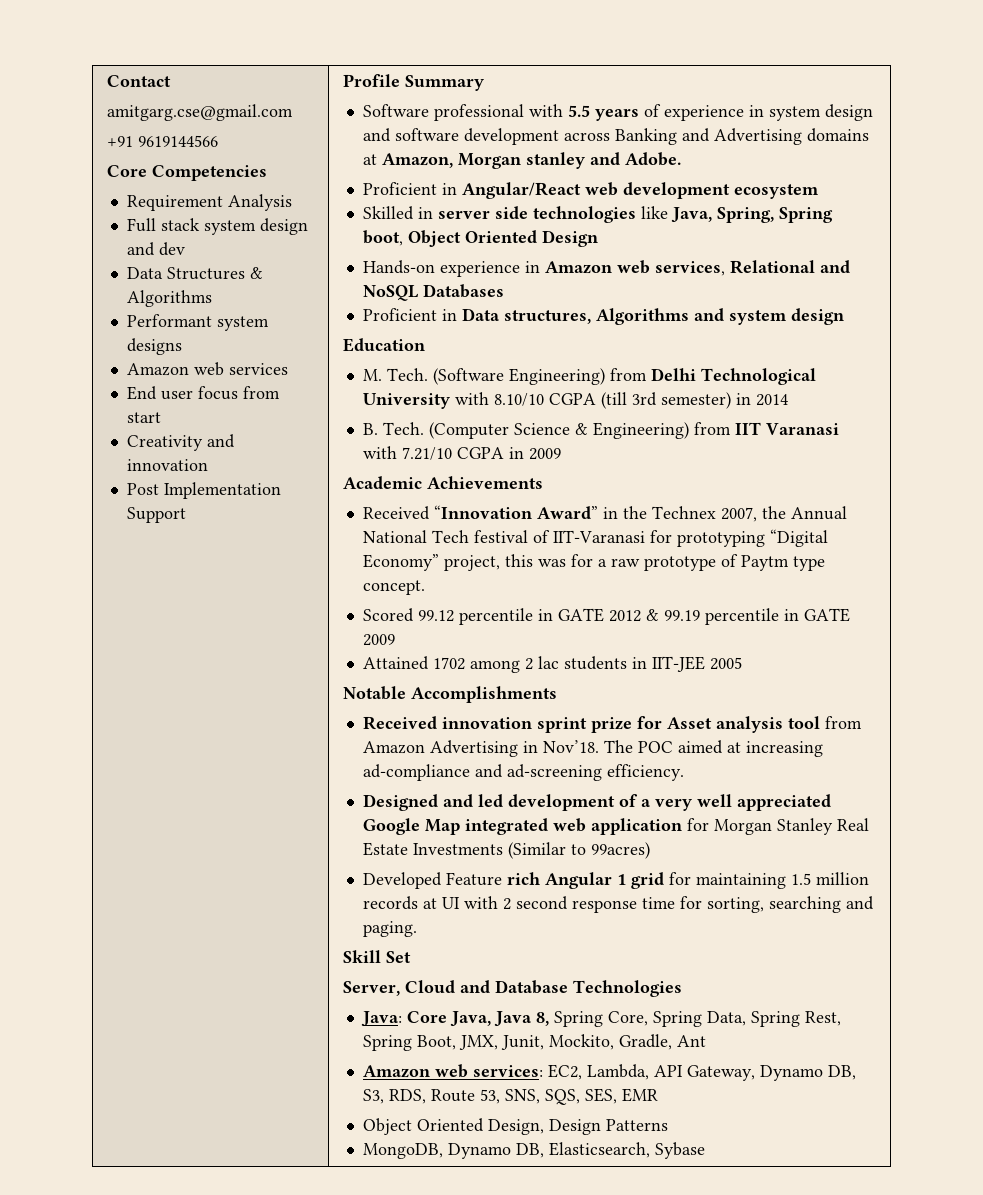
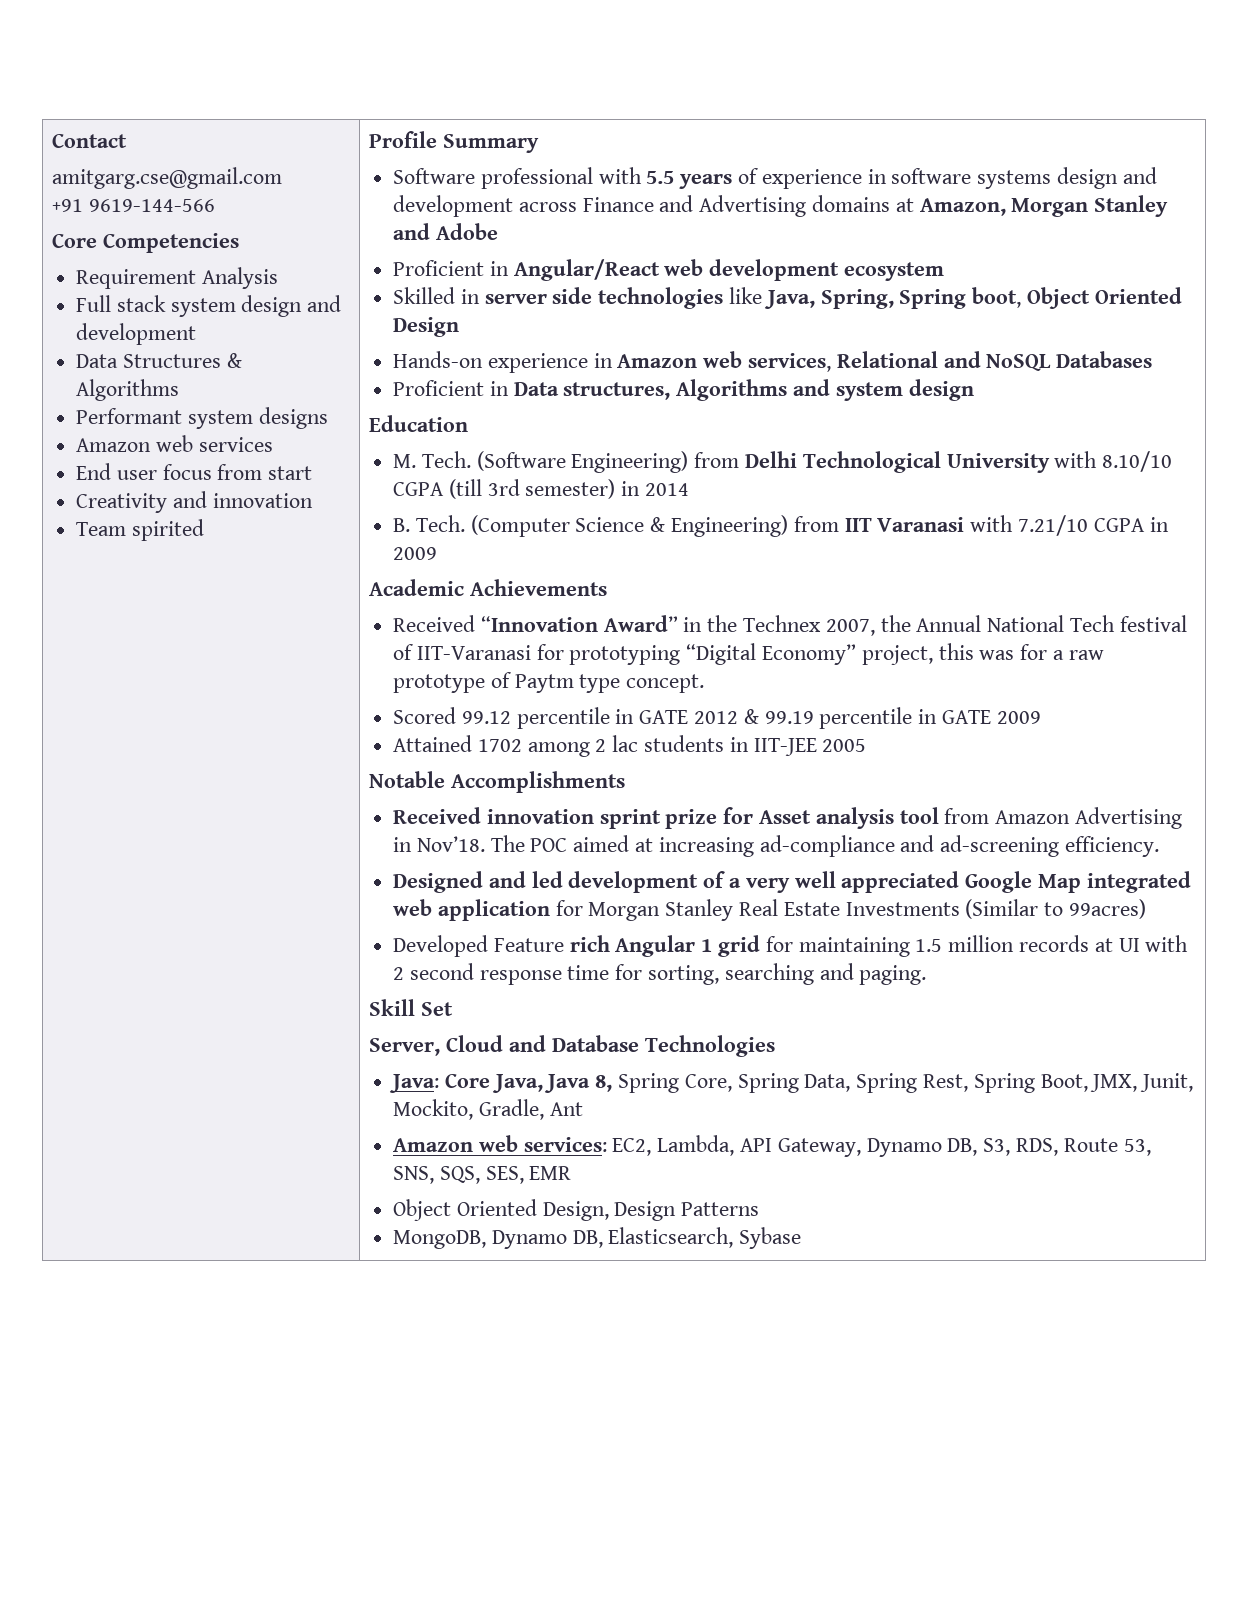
- +91 9619144566
+ +91 9619-144-566
- Full stack system design and dev
+ Full stack system design and development
- Post Implementation Support
+ Team spirited
- Software professional with 5.5 years of experience in system design and software development across Banking and Advertising domains at Amazon, Morgan stanley and Adobe.
+ Software professional with 5.5 years of experience in software systems design and development across Finance and Advertising domains at Amazon, Morgan Stanley and Adobe

